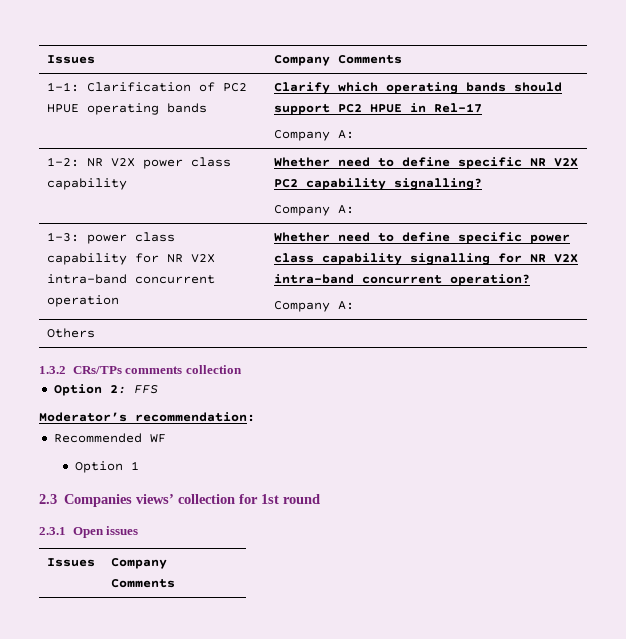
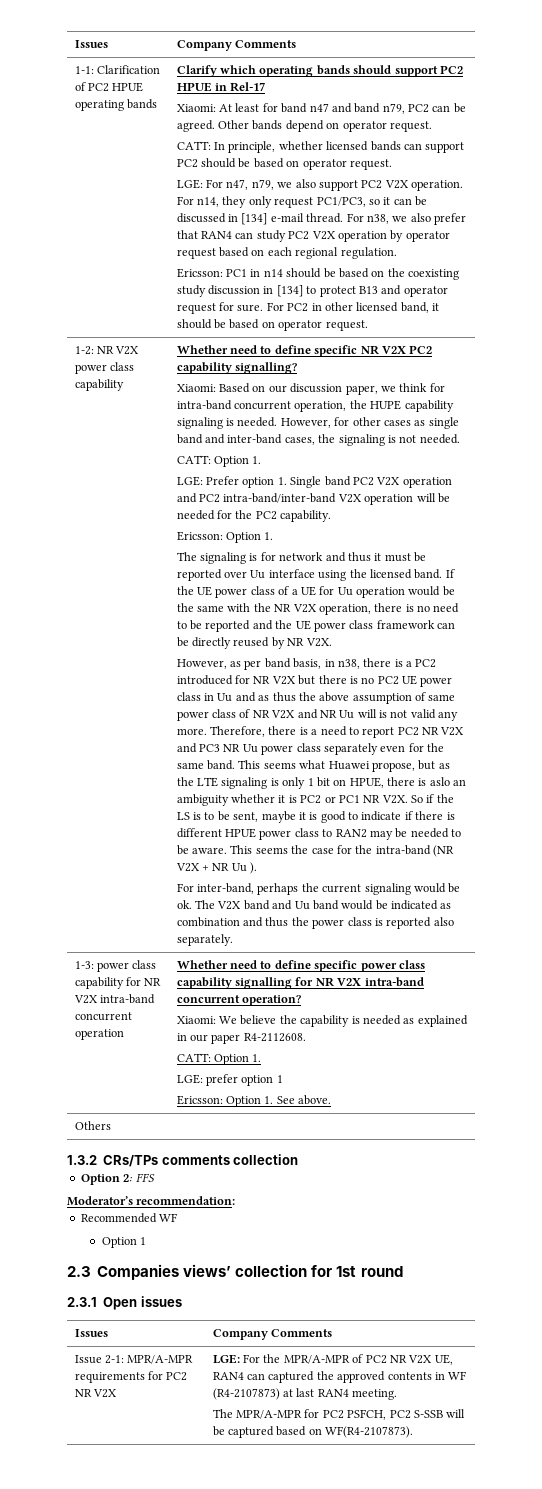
  Clarify which operating bands should support PC2 HPUE in Rel-17
- Company A:
+ Xiaomi: At least for band n47 and band n79, PC2 can be agreed. Other bands depend on operator request.
+ CATT: In principle, whether licensed bands can support PC2 should be based on operator request.
+ LGE: For n47, n79, we also support PC2 V2X operation. For n14, they only request PC1/PC3, so it can be discussed in [134] e-mail thread. For n38, we also prefer that RAN4 can study PC2 V2X operation by operator request based on each regional regulation.
+ Ericsson: PC1 in n14 should be based on the coexisting study discussion in [134] to protect B13 and operator request for sure. For PC2 in other licensed band, it should be based on operator request.
  Whether need to define specific NR V2X PC2 capability signalling?
- Company A:
+ Xiaomi: Based on our discussion paper, we think for intra-band concurrent operation, the HUPE capability signaling is needed. However, for other cases as single band and inter-band cases, the signaling is not needed.
+ CATT: Option 1.
+ LGE: Prefer option 1. Single band PC2 V2X operation and PC2 intra-band/inter-band V2X operation will be needed for the PC2 capability.
+ Ericsson: Option 1.
+ The signaling is for network and thus it must be reported over Uu interface using the licensed band. If the UE power class of a UE for Uu operation would be the same with the NR V2X operation, there is no need to be reported and the UE power class framework can be directly reused by NR V2X.
+ However, as per band basis, in n38, there is a PC2 introduced for NR V2X but there is no PC2 UE power class in Uu and as thus the above assumption of same power class of NR V2X and NR Uu will is not valid any more. Therefore, there is a need to report PC2 NR V2X and PC3 NR Uu power class separately even for the same band. This seems what Huawei propose, but as the LTE signaling is only 1 bit on HPUE, there is aslo an ambiguity whether it is PC2 or PC1 NR V2X. So if the LS is to be sent, maybe it is good to indicate if there is different HPUE power class to RAN2 may be needed to be aware. This seems the case for the intra-band (NR V2X + NR Uu ).
+ For inter-band, perhaps the current signaling would be ok. The V2X band and Uu band would be indicated as combination and thus the power class is reported also separately.
  Whether need to define specific power class capability signalling for NR V2X intra-band concurrent operation?
- Company A:
+ Xiaomi: We believe the capability is needed as explained in our paper R4-2112608.
+ CATT: Option 1.
+ LGE: prefer option 1
+ Ericsson: Option 1. See above.
+ Issue 2-1: MPR/A-MPR requirements for PC2 NR V2X | LGE: For the MPR/A-MPR of PC2 NR V2X UE, RAN4 can captured the approved contents in WF (R4-2107873) at last RAN4 meeting.
+ The MPR/A-MPR for PC2 PSFCH, PC2 S-SSB will be captured based on WF(R4-2107873).

